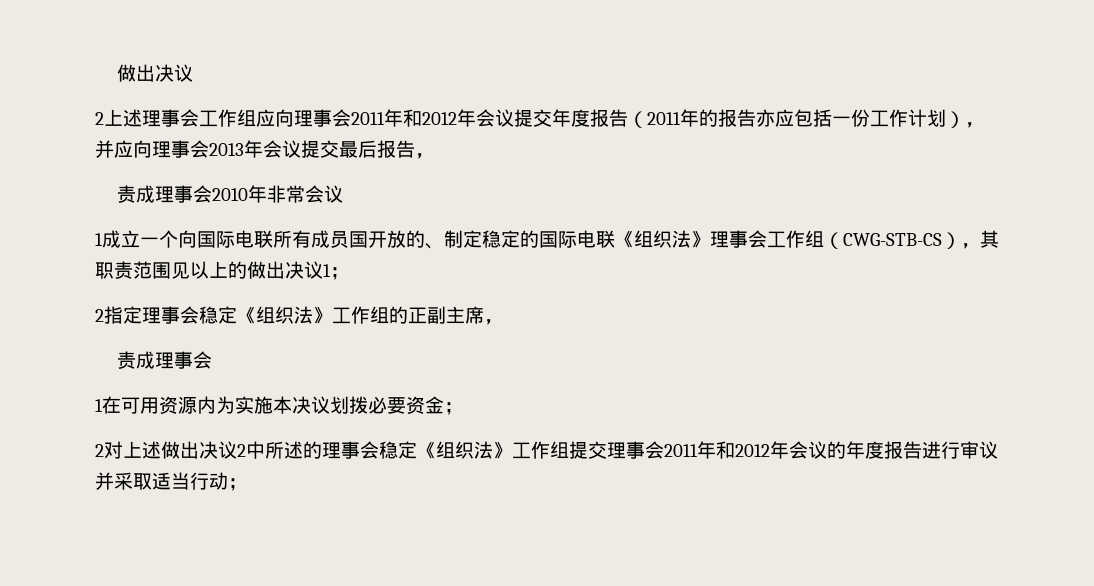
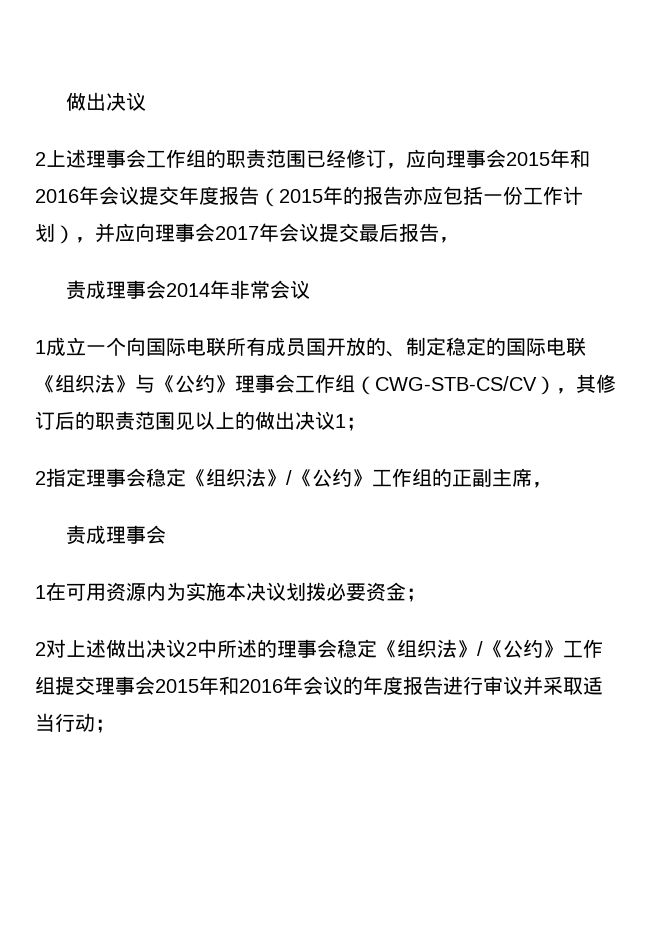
- 2上述理事会工作组应向理事会2011年和2012年会议提交年度报告（2011年的报告亦应包括一份工作计划），并应向理事会2013年会议提交最后报告，
+ 2上述理事会工作组的职责范围已经修订，应向理事会2015年和2016年会议提交年度报告（2015年的报告亦应包括一份工作计划），并应向理事会2017年会议提交最后报告，
- 责成理事会2010年非常会议
+ 责成理事会2014年非常会议
- 1成立一个向国际电联所有成员国开放的、制定稳定的国际电联《组织法》理事会工作组（CWG-STB-CS），其职责范围见以上的做出决议1；
+ 1成立一个向国际电联所有成员国开放的、制定稳定的国际电联《组织法》与《公约》理事会工作组（CWG-STB-CS/CV），其修订后的职责范围见以上的做出决议1；
- 2指定理事会稳定《组织法》工作组的正副主席，
+ 2指定理事会稳定《组织法》/《公约》工作组的正副主席，
- 2对上述做出决议2中所述的理事会稳定《组织法》工作组提交理事会2011年和2012年会议的年度报告进行审议并采取适当行动；
+ 2对上述做出决议2中所述的理事会稳定《组织法》/《公约》工作组提交理事会2015年和2016年会议的年度报告进行审议并采取适当行动；

